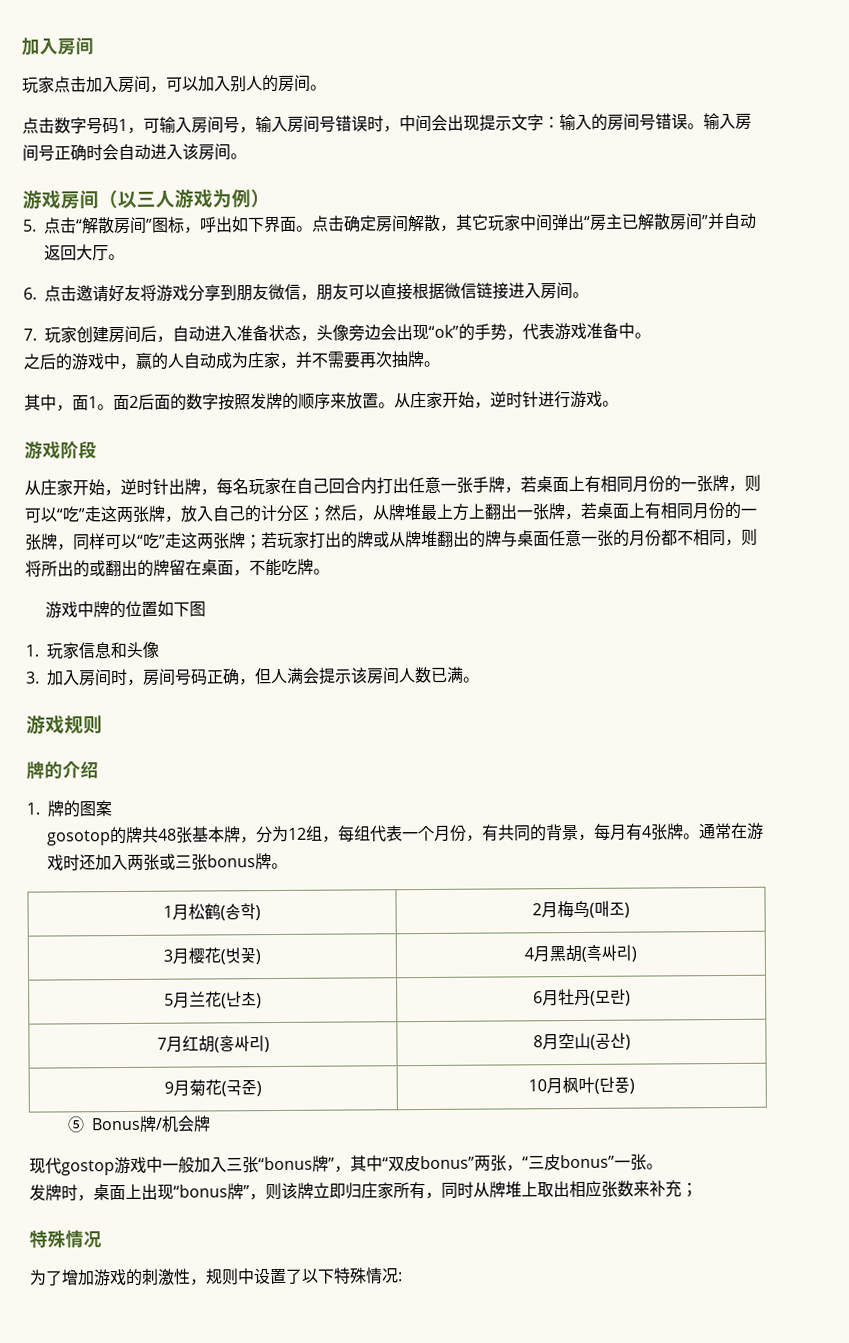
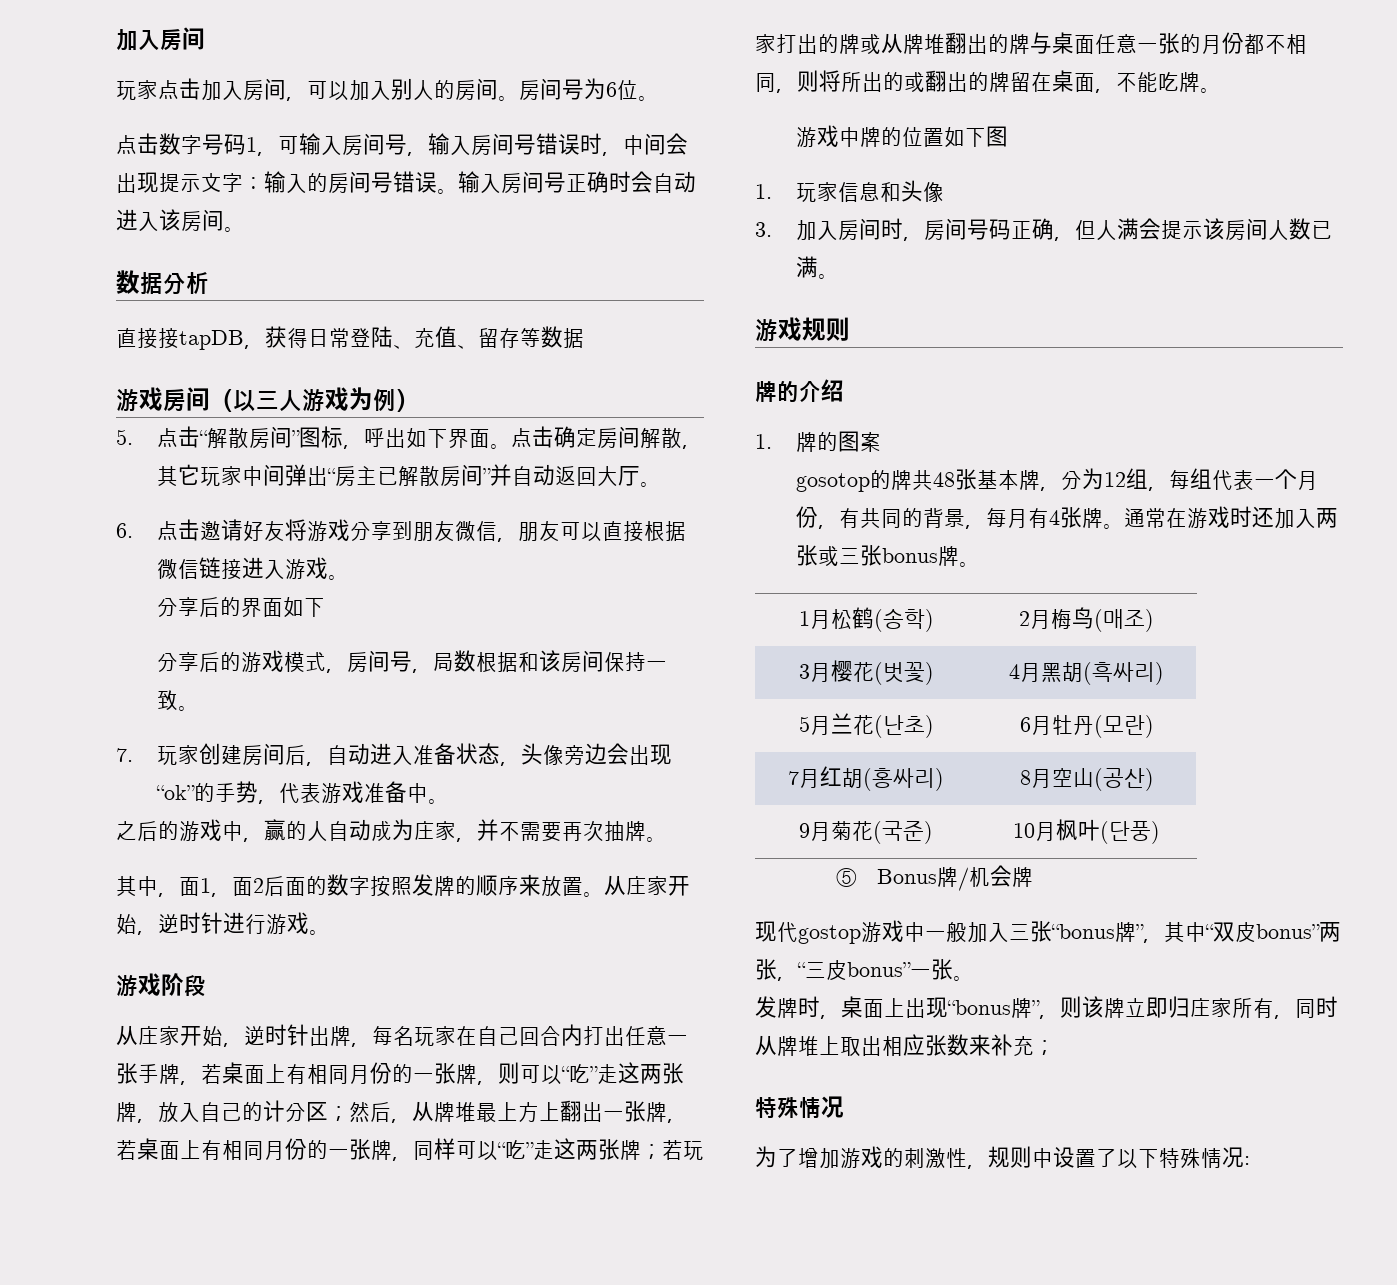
+ 房间号为6位。
+ 数据分析
+ 直接接tapDB，获得日常登陆、充值、留存等数据
- 6.点击邀请好友将游戏分享到朋友微信，朋友可以直接根据微信链接进入房间。
+ 6.点击邀请好友将游戏分享到朋友微信，朋友可以直接根据微信链接进入游戏。
+ 分享后的界面如下
+ 分享后的游戏模式，房间号，局数根据和该房间保持一致。
- 其中，面1。面2后面的数字按照发牌的顺序来放置。
+ 其中，面1，面2后面的数字按照发牌的顺序来放置。

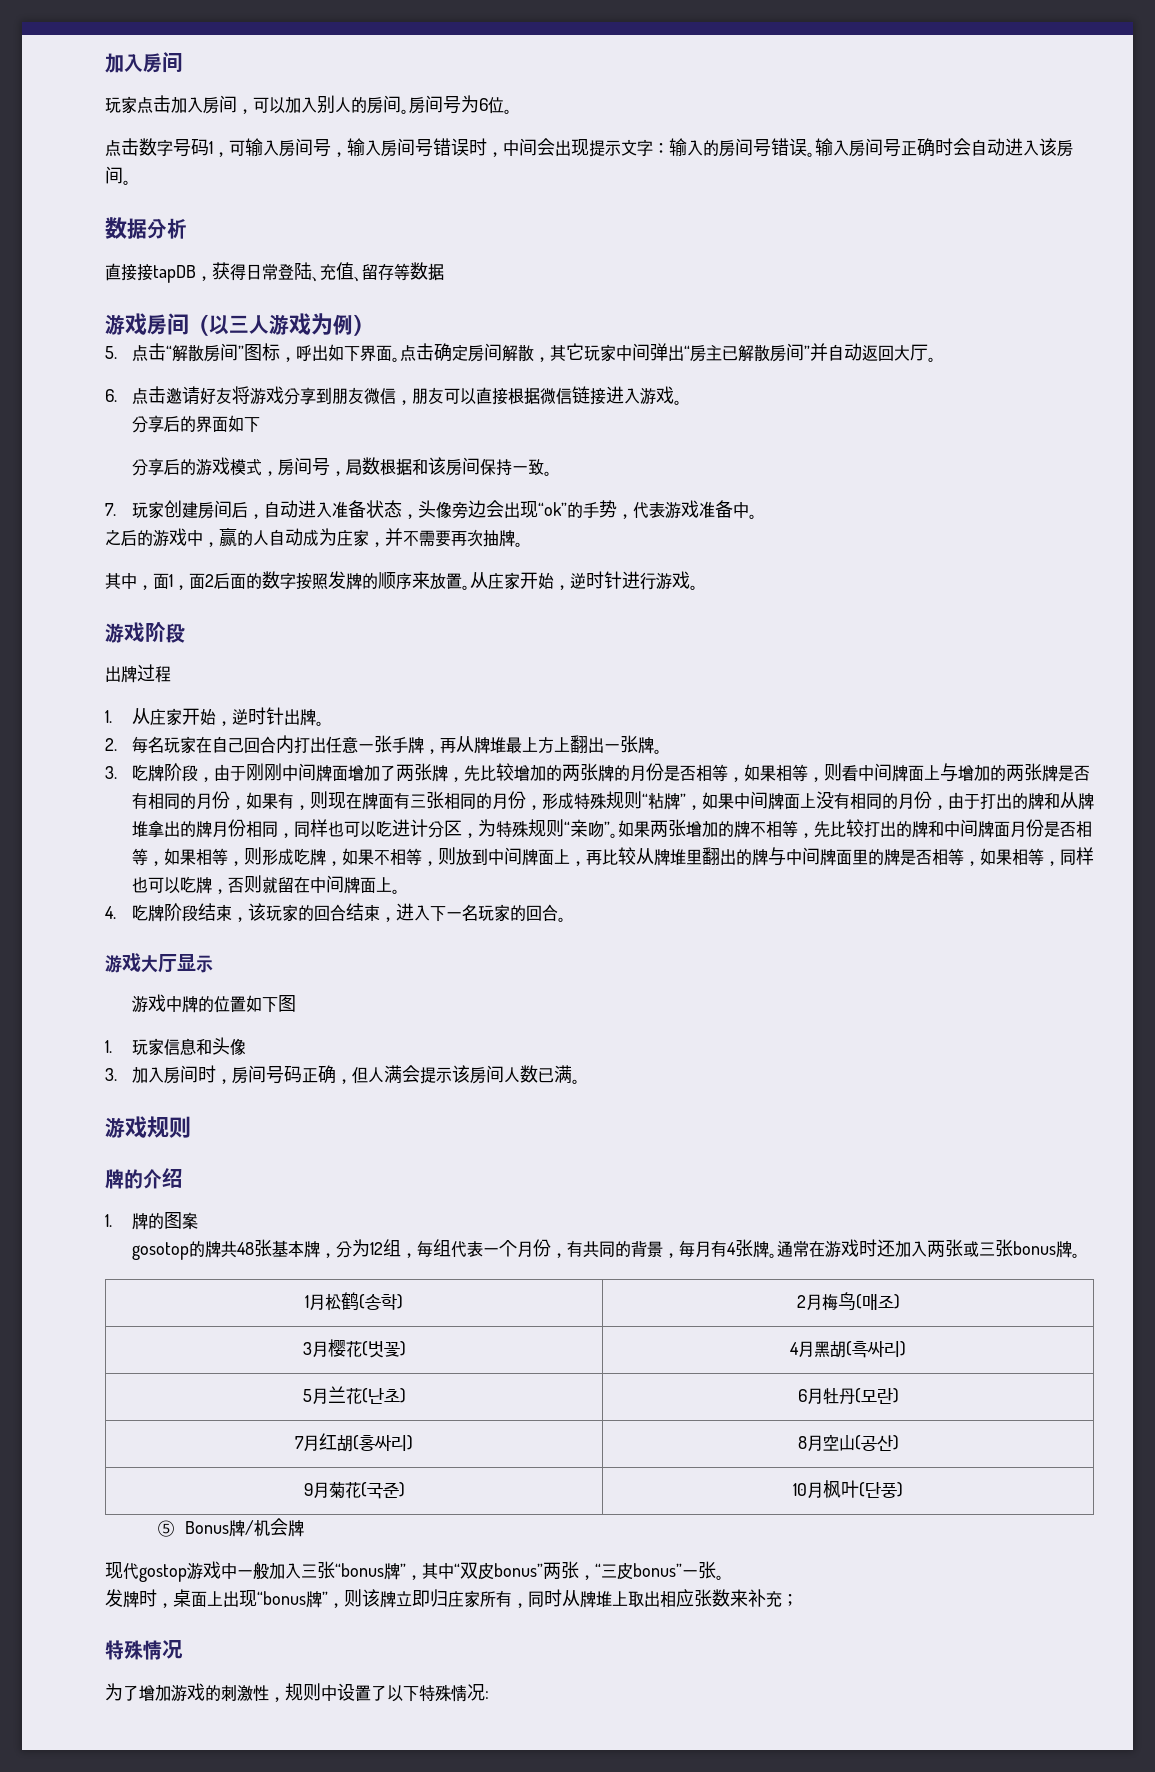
- 从庄家开始，逆时针出牌，每名玩家在自己回合内打出任意一张手牌，若桌面上有相同月份的一张牌，则可以“吃”走这两张牌，放入自己的计分区；然后，从牌堆最上方上翻出一张牌，若桌面上有相同月份的一张牌，同样可以“吃”走这两张牌；若玩家打出的牌或从牌堆翻出的牌与桌面任意一张的月份都不相同，则将所出的或翻出的牌留在桌面，不能吃牌。
+ 出牌过程
+ 1.从庄家开始，逆时针出牌。
+ 2.每名玩家在自己回合内打出任意一张手牌，再从牌堆最上方上翻出一张牌。
+ 3.吃牌阶段，由于刚刚中间牌面增加了两张牌，先比较增加的两张牌的月份是否相等，如果相等，则看中间牌面上与增加的两张牌是否有相同的月份，如果有，则现在牌面有三张相同的月份，形成特殊规则“粘牌”，如果中间牌面上没有相同的月份，由于打出的牌和从牌堆拿出的牌月份相同，同样也可以吃进计分区，为特殊规则“亲吻”。如果两张增加的牌不相等，先比较打出的牌和中间牌面月份是否相等，如果相等，则形成吃牌，如果不相等，则放到中间牌面上，再比较从牌堆里翻出的牌与中间牌面里的牌是否相等，如果相等，同样也可以吃牌，否则就留在中间牌面上。
+ 4.吃牌阶段结束，该玩家的回合结束，进入下一名玩家的回合。
+ 游戏大厅显示

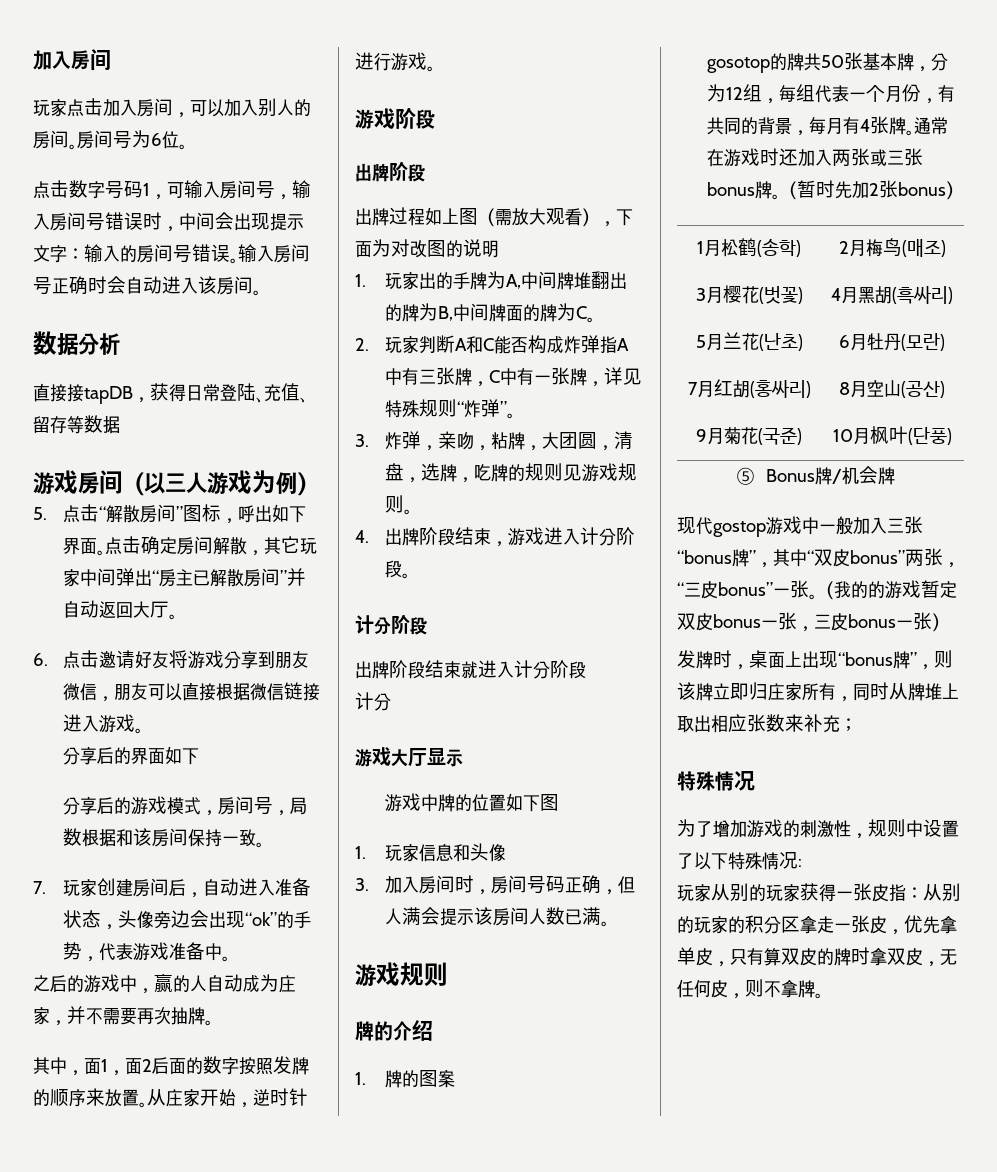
  游戏阶段
+ 出牌阶段
- 出牌过程
- 1.从庄家开始，逆时针出牌。
- 2.每名玩家在自己回合内打出任意一张手牌，再从牌堆最上方上翻出一张牌。
- 3.吃牌阶段，由于刚刚中间牌面增加了两张牌，先比较增加的两张牌的月份是否相等，如果相等，则看中间牌面上与增加的两张牌是否有相同的月份，如果有，则现在牌面有三张相同的月份，形成特殊规则“粘牌”，如果中间牌面上没有相同的月份，由于打出的牌和从牌堆拿出的牌月份相同，同样也可以吃进计分区，为特殊规则“亲吻”。如果两张增加的牌不相等，先比较打出的牌和中间牌面月份是否相等，如果相等，则形成吃牌，如果不相等，则放到中间牌面上，再比较从牌堆里翻出的牌与中间牌面里的牌是否相等，如果相等，同样也可以吃牌，否则就留在中间牌面上。
- 4.吃牌阶段结束，该玩家的回合结束，进入下一名玩家的回合。
+ 出牌过程如上图（需放大观看），下面为对改图的说明
+ 1.玩家出的手牌为A,中间牌堆翻出的牌为B,中间牌面的牌为C。
+ 2.玩家判断A和C能否构成炸弹指A中有三张牌，C中有一张牌，详见特殊规则“炸弹”。
+ 3.炸弹，亲吻，粘牌，大团圆，清盘，选牌，吃牌的规则见游戏规则。
+ 4.出牌阶段结束，游戏进入计分阶段。
+ 计分阶段
+ 出牌阶段结束就进入计分阶段
+ 计分
- gosotop的牌共48张基本牌，分为12组，每组代表一个月份，有共同的背景，每月有4张牌。
+ gosotop的牌共50张基本牌，分为12组，每组代表一个月份，有共同的背景，每月有4张牌。
+ （暂时先加2张bonus）
+ （我的的游戏暂定双皮bonus一张，三皮bonus一张）
+ 玩家从别的玩家获得一张皮指：从别的玩家的积分区拿走一张皮，优先拿单皮，只有算双皮的牌时拿双皮，无任何皮，则不拿牌。

